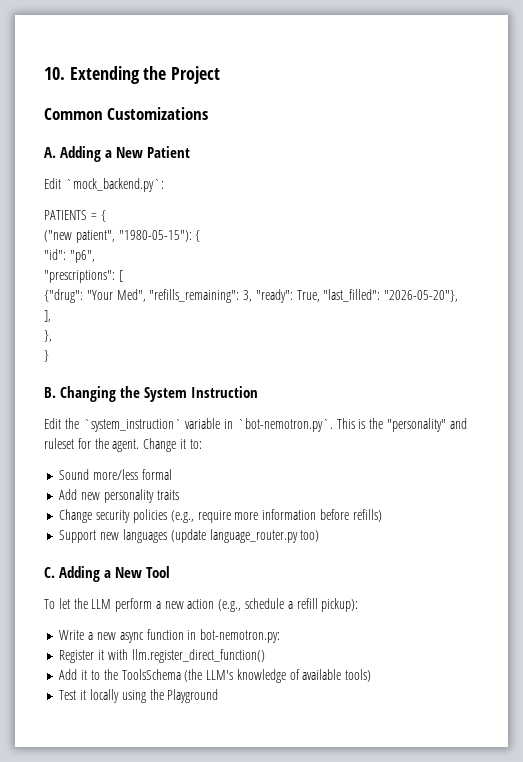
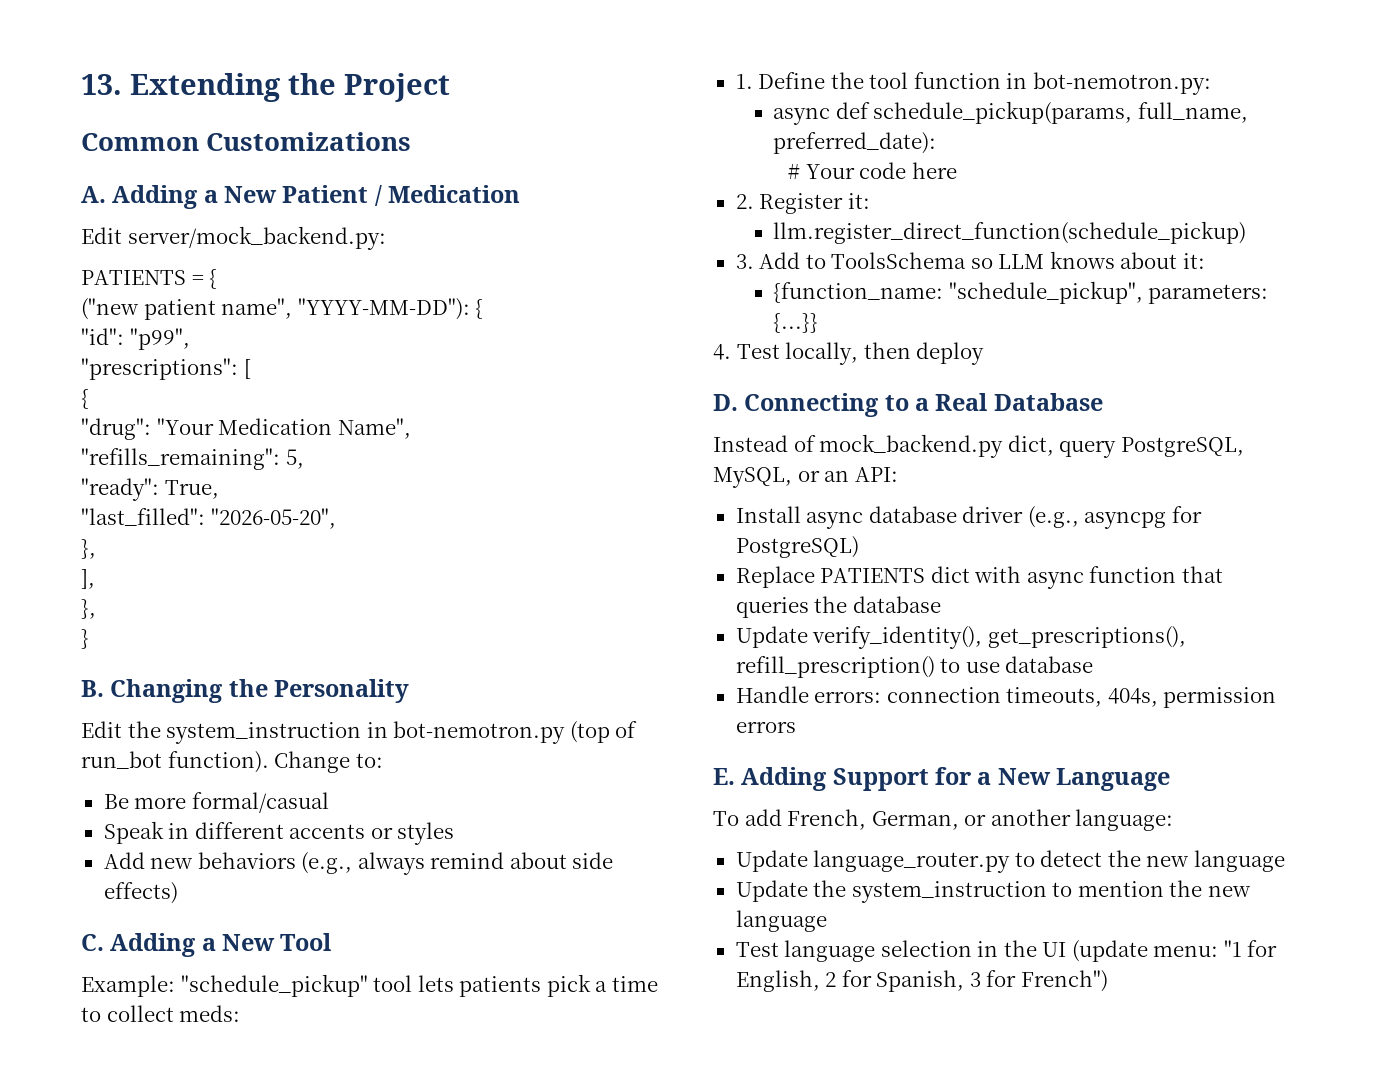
- 10. Extending the Project
+ 13. Extending the Project
- A. Adding a New Patient
- Edit `mock_backend.py`:
+ A. Adding a New Patient / Medication
+ Edit server/mock_backend.py:
- ("new patient", "1980-05-15"): {
+ ("new patient name", "YYYY-MM-DD"): {
- "id": "p6",
+ "id": "p99",
  "prescriptions": [
- {"drug": "Your Med", "refills_remaining": 3, "ready": True, "last_filled": "2026-05-20"},
+ {
+ "drug": "Your Medication Name",
+ "refills_remaining": 5,
+ "ready": True,
+ "last_filled": "2026-05-20",
+ },
- B. Changing the System Instruction
+ B. Changing the Personality
- Edit the `system_instruction` variable in `bot-nemotron.py`. This is the "personality" and ruleset for the agent. Change it to:
- Sound more/less formal
- Add new personality traits
- Change security policies (e.g., require more information before refills)
- Support new languages (update language_router.py too)
+ Edit the system_instruction in bot-nemotron.py (top of run_bot function). Change to:
+ Be more formal/casual
+ Speak in different accents or styles
+ Add new behaviors (e.g., always remind about side effects)
- To let the LLM perform a new action (e.g., schedule a refill pickup):
- Write a new async function in bot-nemotron.py:
- Register it with llm.register_direct_function()
- Add it to the ToolsSchema (the LLM's knowledge of available tools)
- Test it locally using the Playground
+ Example: "schedule_pickup" tool lets patients pick a time to collect meds:
+ 1. Define the tool function in bot-nemotron.py:
+ async def schedule_pickup(params, full_name, preferred_date):
+ # Your code here
+ 2. Register it:
+ llm.register_direct_function(schedule_pickup)
+ 3. Add to ToolsSchema so LLM knows about it:
+ {function_name: "schedule_pickup", parameters: {...}}
+ 4. Test locally, then deploy
+ D. Connecting to a Real Database
+ Instead of mock_backend.py dict, query PostgreSQL, MySQL, or an API:
+ Install async database driver (e.g., asyncpg for PostgreSQL)
+ Replace PATIENTS dict with async function that queries the database
+ Update verify_identity(), get_prescriptions(), refill_prescription() to use database
+ Handle errors: connection timeouts, 404s, permission errors
+ E. Adding Support for a New Language
+ To add French, German, or another language:
+ Update language_router.py to detect the new language
+ Update the system_instruction to mention the new language
+ Test language selection in the UI (update menu: "1 for English, 2 for Spanish, 3 for French")

